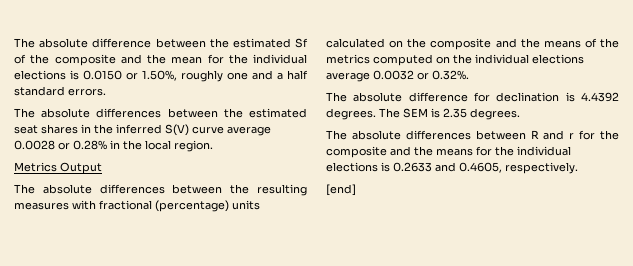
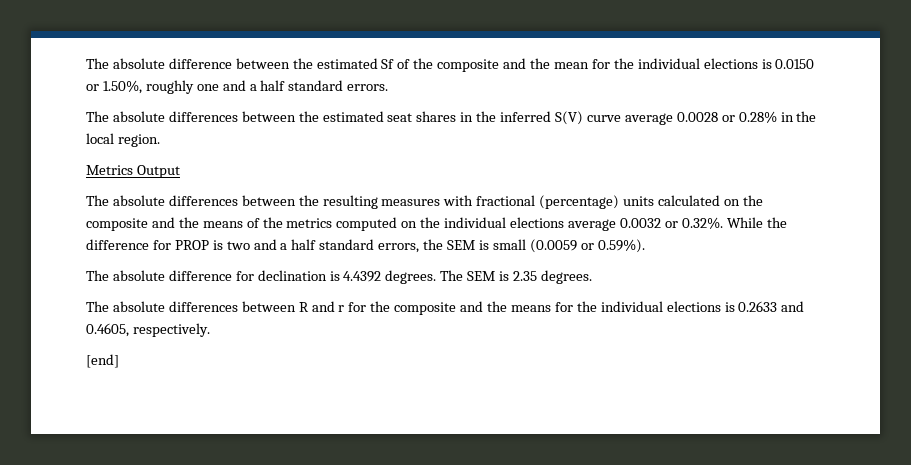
- The absolute differences between the resulting measures with fractional (percentage) units calculated on the composite and the means of the metrics computed on the individual elections average 0.0032 or 0.32%.
+ The absolute differences between the resulting measures with fractional (percentage) units calculated on the composite and the means of the metrics computed on the individual elections average 0.0032 or 0.32%. While the difference for PROP is two and a half standard errors, the SEM is small (0.0059 or 0.59%).

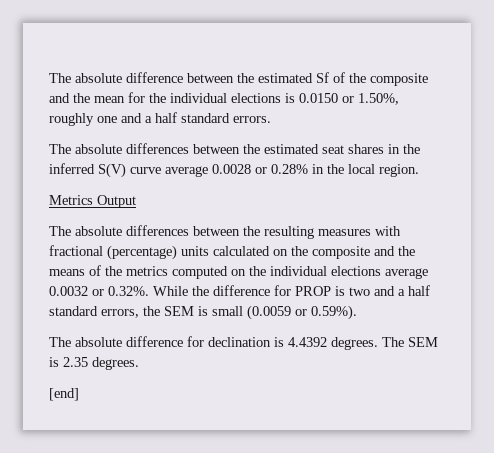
- The absolute differences between R and r for the composite and the means for the individual elections is 0.2633 and 0.4605, respectively.

